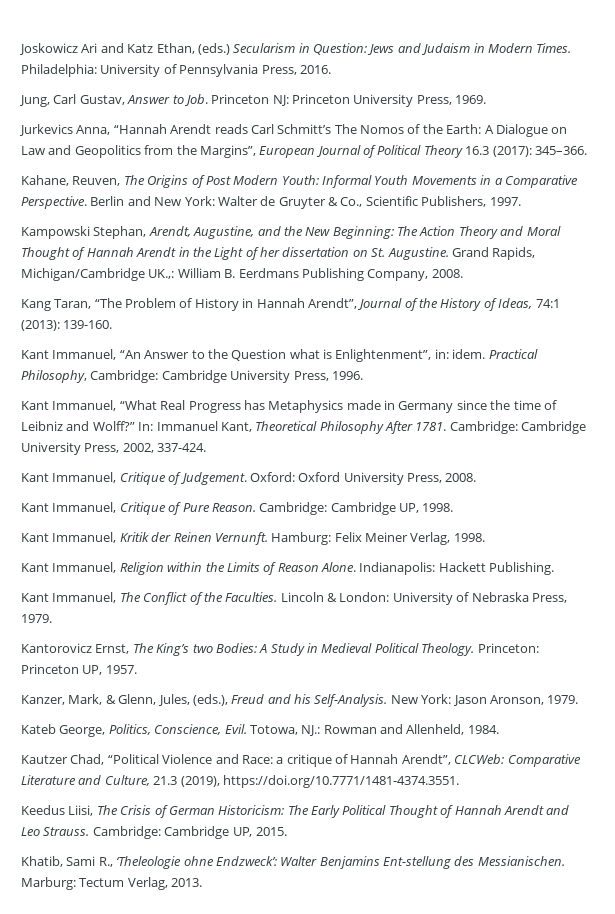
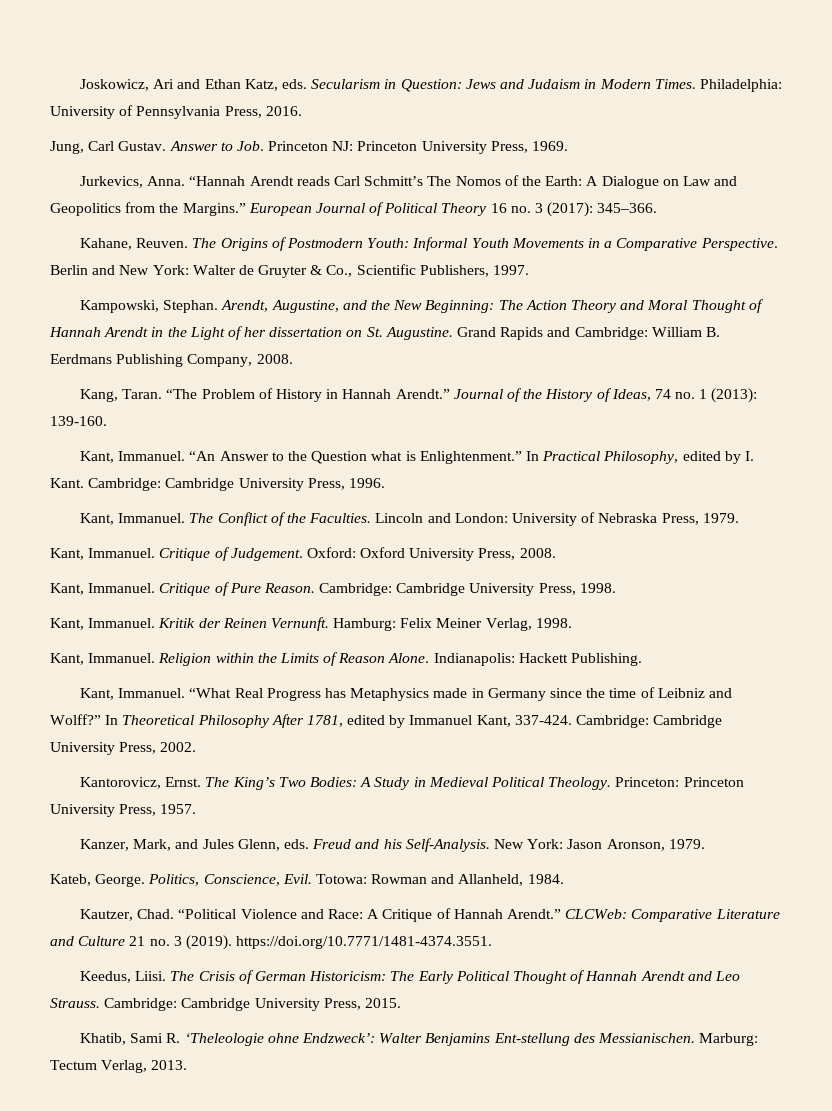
- Joskowicz Ari and Katz Ethan, (eds.) Secularism in Question: Jews and Judaism in Modern Times.
+ Joskowicz, Ari and Ethan Katz, eds. Secularism in Question: Jews and Judaism in Modern Times.
- Jung, Carl Gustav, Answer to Job. Princeton NJ: Princeton University Press, 1969.
+ Jung, Carl Gustav. Answer to Job. Princeton NJ: Princeton University Press, 1969.
- Jurkevics Anna, “Hannah Arendt reads Carl Schmitt’s The Nomos of the Earth: A Dialogue on Law and Geopolitics from the Margins”, European Journal of Political Theory 16.3 (2017): 345–366.
+ Jurkevics, Anna. “Hannah Arendt reads Carl Schmitt’s The Nomos of the Earth: A Dialogue on Law and Geopolitics from the Margins.” European Journal of Political Theory 16 no. 3 (2017): 345–366.
- Kahane, Reuven, The Origins of Post Modern Youth: Informal Youth Movements in a Comparative Perspective.
+ Kahane, Reuven. The Origins of Postmodern Youth: Informal Youth Movements in a Comparative Perspective.
- Kampowski Stephan, Arendt, Augustine, and the New Beginning: The Action Theory and Moral Thought of Hannah Arendt in the Light of her dissertation on St. Augustine.
+ Kampowski, Stephan. Arendt, Augustine, and the New Beginning: The Action Theory and Moral Thought of Hannah Arendt in the Light of her dissertation on St. Augustine.
- Grand Rapids, Michigan/Cambridge UK.,: William B. Eerdmans Publishing Company, 2008.
+ Grand Rapids and Cambridge: William B. Eerdmans Publishing Company, 2008.
- Kang Taran, “The Problem of History in Hannah Arendt”, Journal of the History of Ideas, 74:1 (2013): 139-160.
+ Kang, Taran. “The Problem of History in Hannah Arendt.” Journal of the History of Ideas, 74 no. 1 (2013): 139-160.
- Kant Immanuel, “An Answer to the Question what is Enlightenment”, in: idem. Practical Philosophy, Cambridge: Cambridge University Press, 1996.
+ Kant, Immanuel. “An Answer to the Question what is Enlightenment.” In Practical Philosophy, edited by I. Kant. Cambridge: Cambridge University Press, 1996.
- Kant Immanuel, “What Real Progress has Metaphysics made in Germany since the time of Leibniz and Wolff?”
+ Kant, Immanuel. The Conflict of the Faculties. Lincoln and London: University of Nebraska Press, 1979.
+ Kant, Immanuel. Critique of Judgement. Oxford: Oxford University Press, 2008.
+ Kant, Immanuel. Critique of Pure Reason. Cambridge: Cambridge University Press, 1998.
+ Kant, Immanuel. Kritik der Reinen Vernunft. Hamburg: Felix Meiner Verlag, 1998.
+ Kant, Immanuel. Religion within the Limits of Reason Alone. Indianapolis: Hackett Publishing.
+ Kant, Immanuel. “What Real Progress has Metaphysics made in Germany since the time of Leibniz and Wolff?”
- In: Immanuel Kant, Theoretical Philosophy After 1781. Cambridge: Cambridge University Press, 2002, 337-424.
- Kant Immanuel, Critique of Judgement. Oxford: Oxford University Press, 2008.
- Kant Immanuel, Critique of Pure Reason. Cambridge: Cambridge UP, 1998.
- Kant Immanuel, Kritik der Reinen Vernunft. Hamburg: Felix Meiner Verlag, 1998.
- Kant Immanuel, Religion within the Limits of Reason Alone. Indianapolis: Hackett Publishing.
- Kant Immanuel, The Conflict of the Faculties. Lincoln & London: University of Nebraska Press, 1979.
- Kantorovicz Ernst, The King’s two Bodies: A Study in Medieval Political Theology.
+ In Theoretical Philosophy After 1781, edited by Immanuel Kant, 337-424. Cambridge: Cambridge University Press, 2002.
+ Kantorovicz, Ernst. The King’s Two Bodies: A Study in Medieval Political Theology.
- Princeton: Princeton UP, 1957.
+ Princeton: Princeton University Press, 1957.
- Kanzer, Mark, & Glenn, Jules, (eds.), Freud and his Self-Analysis.
+ Kanzer, Mark, and Jules Glenn, eds. Freud and his Self-Analysis.
- Kateb George, Politics, Conscience, Evil.
+ Kateb, George. Politics, Conscience, Evil.
- Totowa, NJ.: Rowman and Allenheld, 1984.
+ Totowa: Rowman and Allanheld, 1984.
- Kautzer Chad, “Political Violence and Race: a critique of Hannah Arendt”, CLCWeb: Comparative Literature and Culture, 21.3 (2019), https://doi.org/10.7771/1481-4374.3551.
+ Kautzer, Chad. “Political Violence and Race: A Critique of Hannah Arendt.” CLCWeb: Comparative Literature and Culture 21 no. 3 (2019). https://doi.org/10.7771/1481-4374.3551.
- Keedus Liisi, The Crisis of German Historicism: The Early Political Thought of Hannah Arendt and Leo Strauss.
+ Keedus, Liisi. The Crisis of German Historicism: The Early Political Thought of Hannah Arendt and Leo Strauss.
- Cambridge: Cambridge UP, 2015.
+ Cambridge: Cambridge University Press, 2015.
- Khatib, Sami R., ‘Theleologie ohne Endzweck’: Walter Benjamins Ent-stellung des Messianischen.
+ Khatib, Sami R. ‘Theleologie ohne Endzweck’: Walter Benjamins Ent-stellung des Messianischen.

